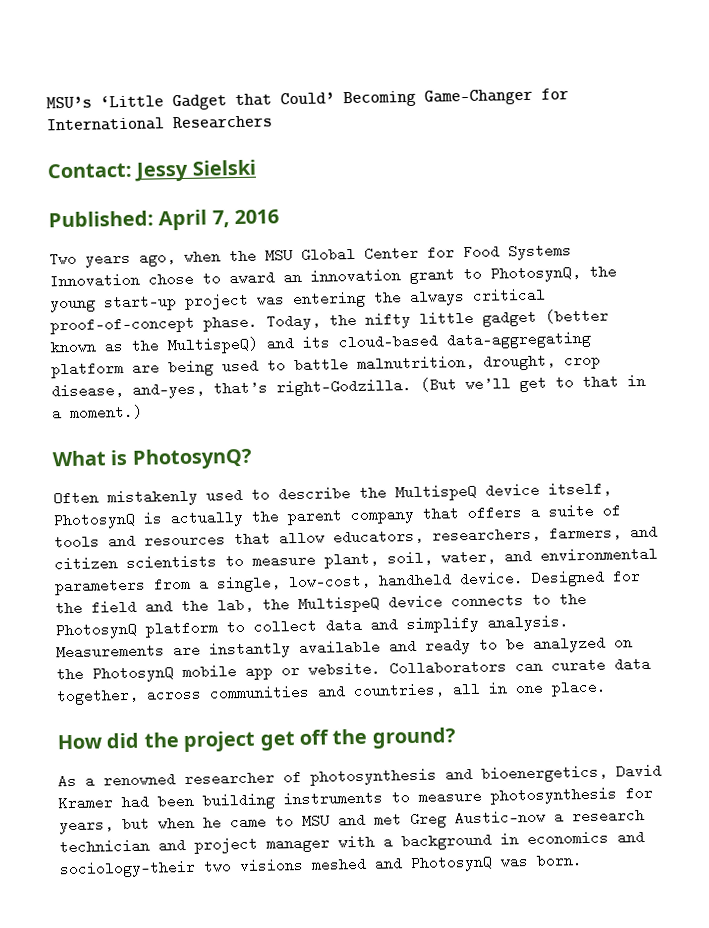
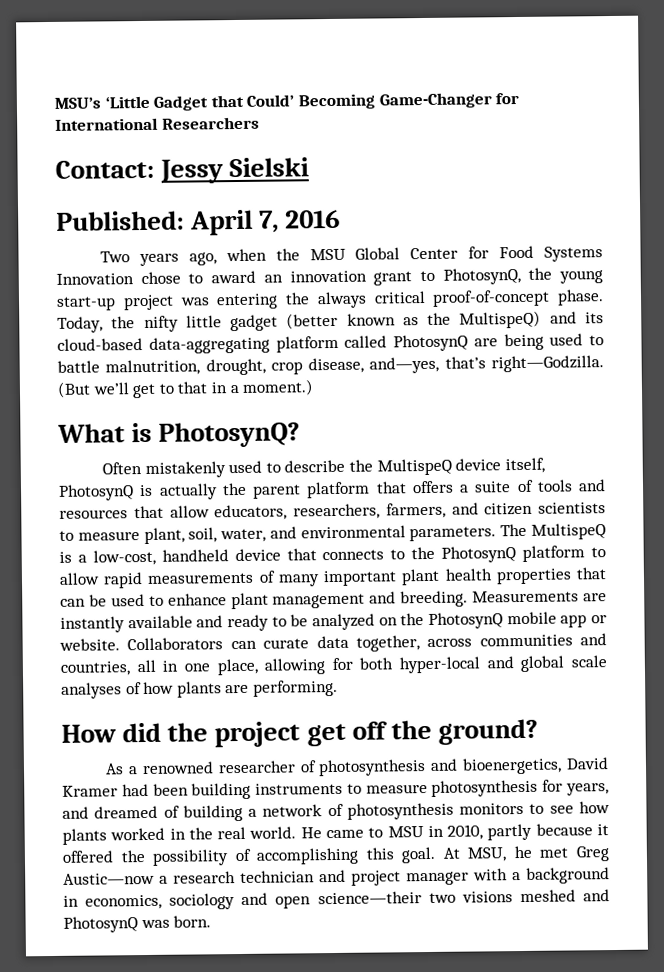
- Today, the nifty little gadget (better known as the MultispeQ) and its cloud-based data-aggregating platform are being used to battle malnutrition, drought, crop disease, and—yes, that’s right—Godzilla.
+ Today, the nifty little gadget (better known as the MultispeQ) and its cloud-based data-aggregating platform called PhotosynQ are being used to battle malnutrition, drought, crop disease, and—yes, that’s right—Godzilla.
- Often mistakenly used to describe the MultispeQ device itself, PhotosynQ is actually the parent company that offers a suite of tools and resources that allow educators, researchers, farmers, and citizen scientists to measure plant, soil, water, and environmental parameters from a single, low-cost, handheld device. Designed for the field and the lab, the MultispeQ device connects to the PhotosynQ platform to collect data and simplify analysis.
+ Often mistakenly used to describe the MultispeQ device itself, PhotosynQ is actually the parent platform that offers a suite of tools and resources that allow educators, researchers, farmers, and citizen scientists to measure plant, soil, water, and environmental parameters. The MultispeQ is a low-cost, handheld device that connects to the PhotosynQ platform to allow rapid measurements of many important plant health properties that can be used to enhance plant management and breeding.
- Collaborators can curate data together, across communities and countries, all in one place.
+ Collaborators can curate data together, across communities and countries, all in one place, allowing for both hyper-local and global scale analyses of how plants are performing.
- As a renowned researcher of photosynthesis and bioenergetics, David Kramer had been building instruments to measure photosynthesis for years, but when he came to MSU and met Greg Austic—now a research technician and project manager with a background in economics and sociology—their two visions meshed and PhotosynQ was born.
+ As a renowned researcher of photosynthesis and bioenergetics, David Kramer had been building instruments to measure photosynthesis for years, and dreamed of building a network of photosynthesis monitors to see how plants worked in the real world. He came to MSU in 2010, partly because it offered the possibility of accomplishing this goal. At MSU, he met Greg Austic—now a research technician and project manager with a background in economics, sociology and open science—their two visions meshed and PhotosynQ was born.

